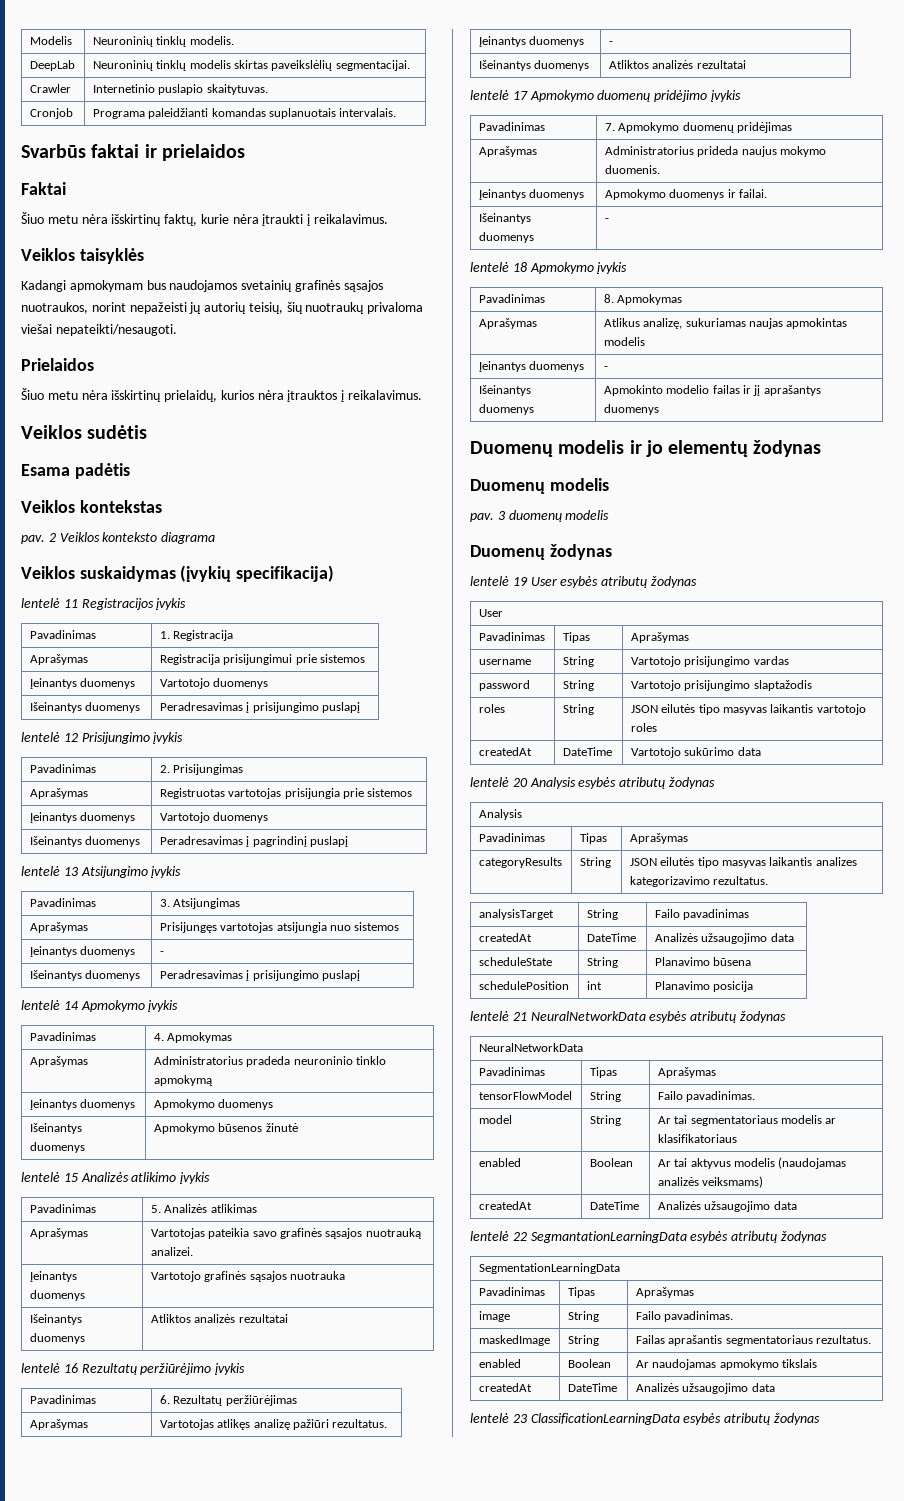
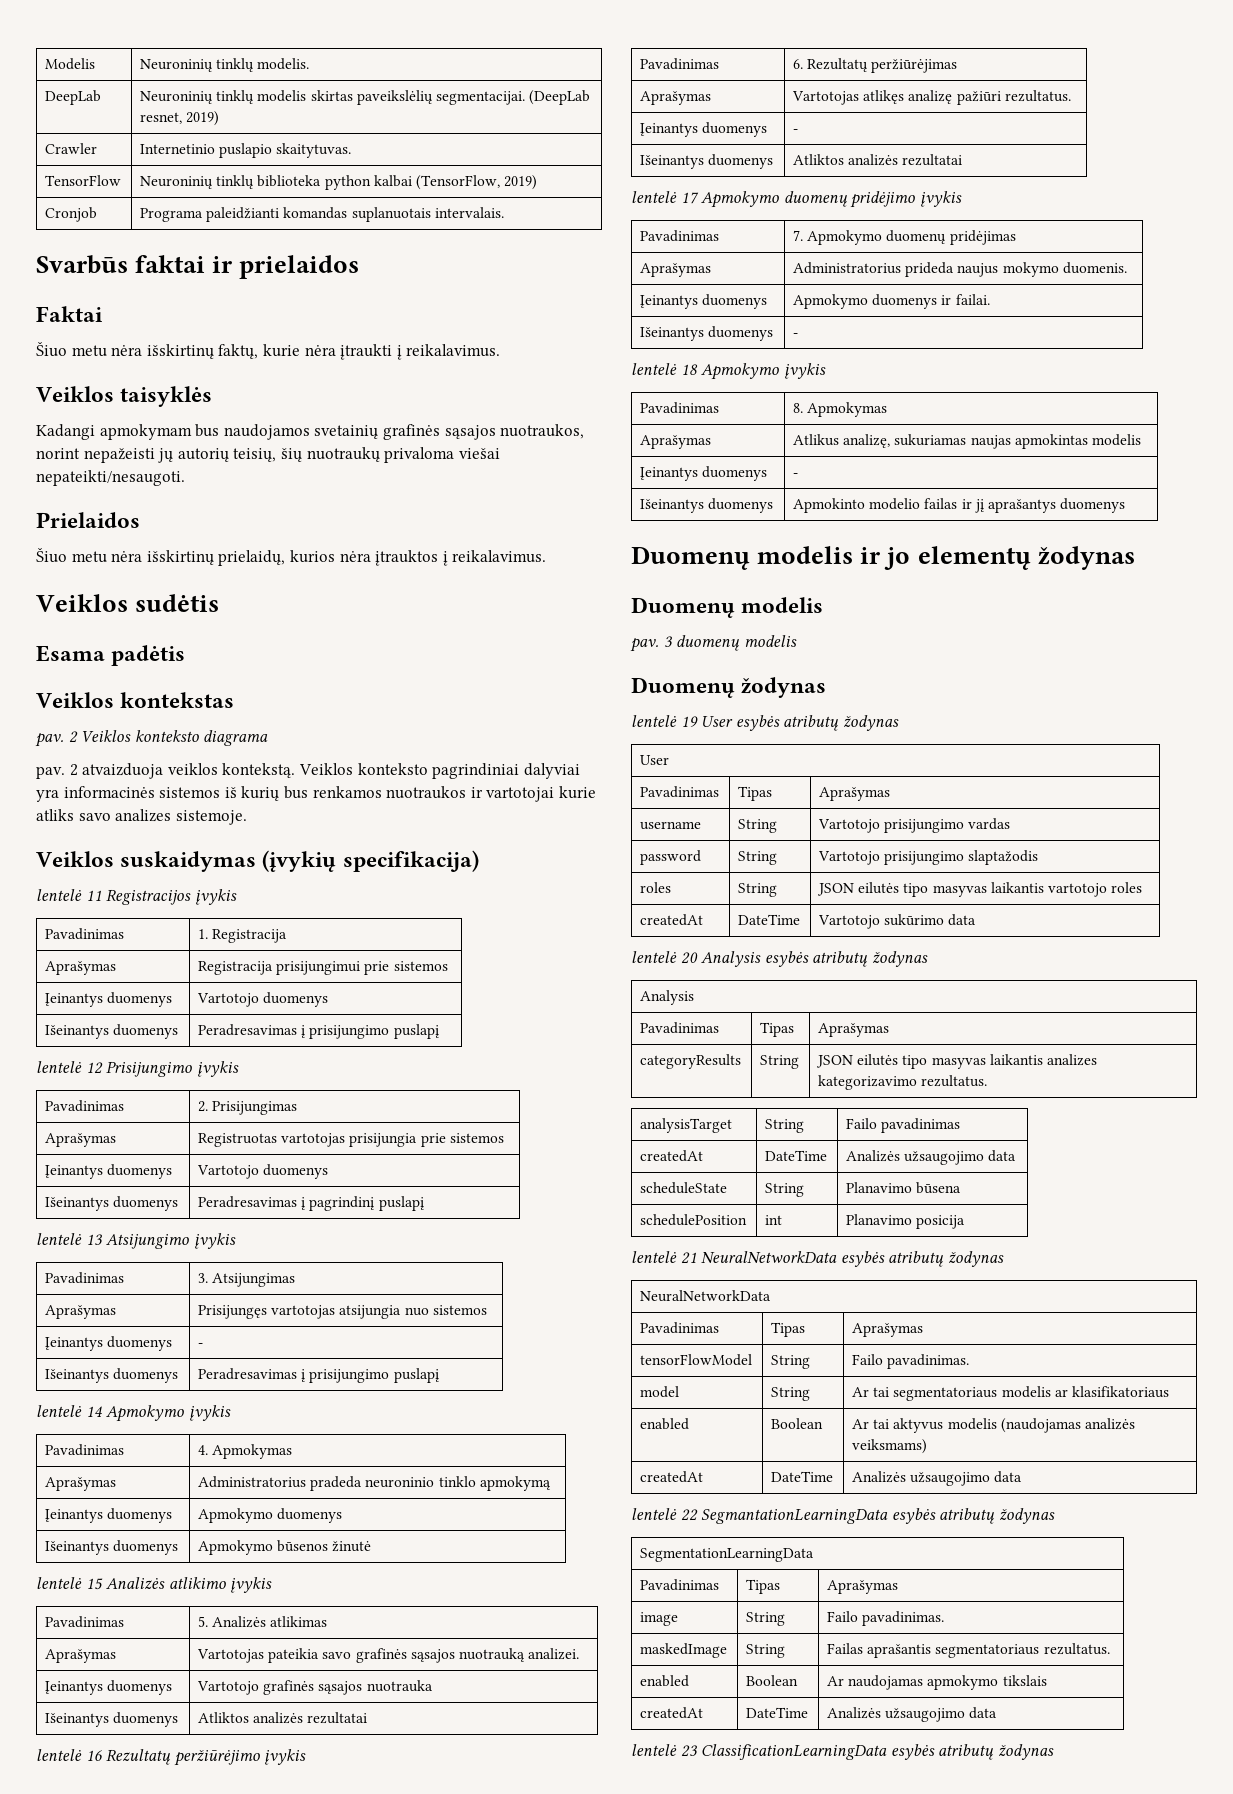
- DeepLab | Neuroninių tinklų modelis skirtas paveikslėlių segmentacijai.
+ DeepLab | Neuroninių tinklų modelis skirtas paveikslėlių segmentacijai. (DeepLab resnet, 2019)
+ TensorFlow | Neuroninių tinklų biblioteka python kalbai (TensorFlow, 2019)
+ pav. 2 atvaizduoja veiklos kontekstą. Veiklos konteksto pagrindiniai dalyviai yra informacinės sistemos iš kurių bus renkamos nuotraukos ir vartotojai kurie atliks savo analizes sistemoje.

